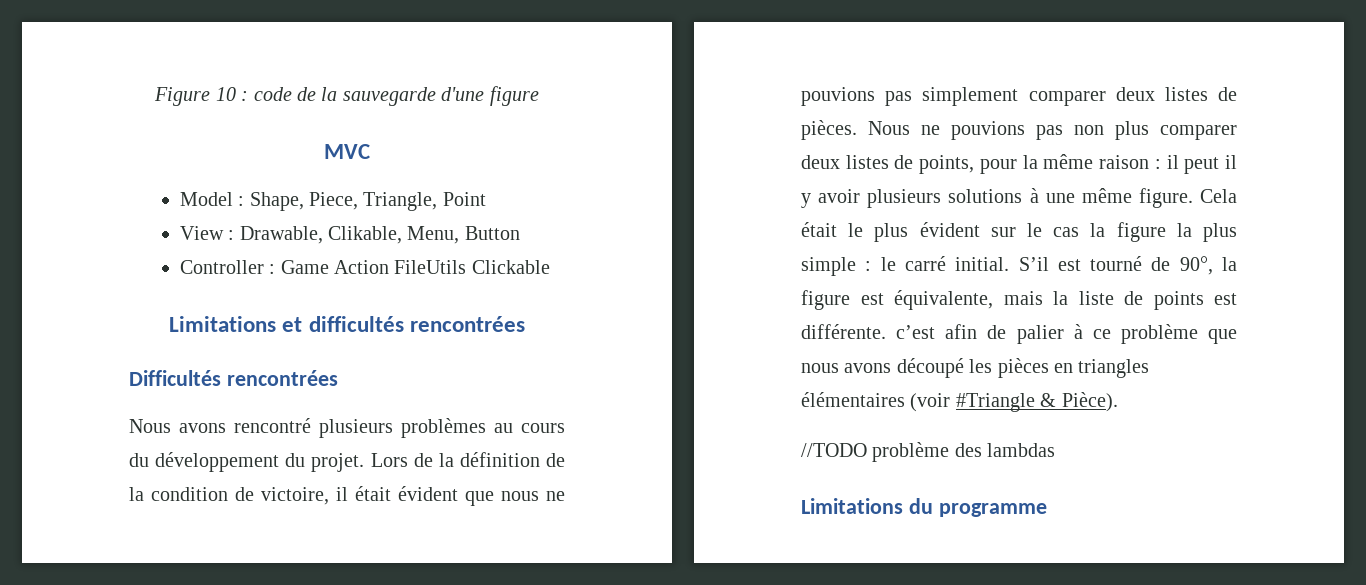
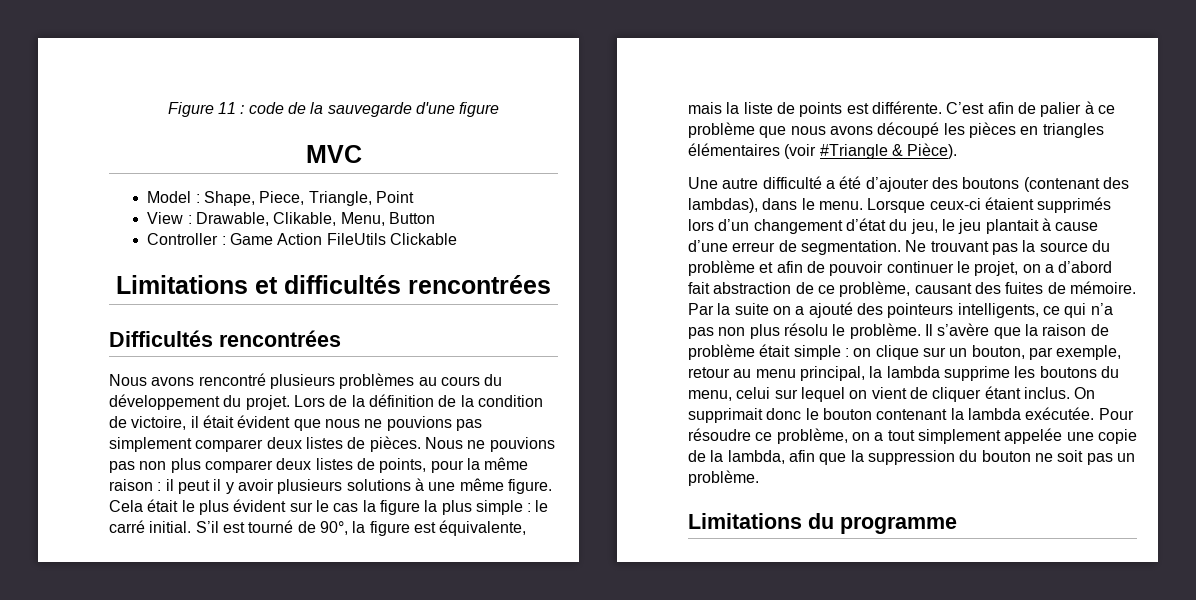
- Figure 10 : code de la sauvegarde d'une figure
+ Figure 11 : code de la sauvegarde d'une figure
- S’il est tourné de 90°, la figure est équivalente, mais la liste de points est différente. c’est afin de palier à ce problème que nous avons découpé les pièces en triangles élémentaires (voir #Triangle & Pièce).
+ S’il est tourné de 90°, la figure est équivalente, mais la liste de points est différente. C’est afin de palier à ce problème que nous avons découpé les pièces en triangles élémentaires (voir #Triangle & Pièce).
- //TODO problème des lambdas
+ Une autre difficulté a été d’ajouter des boutons (contenant des lambdas), dans le menu. Lorsque ceux-ci étaient supprimés lors d’un changement d’état du jeu, le jeu plantait à cause d’une erreur de segmentation. Ne trouvant pas la source du problème et afin de pouvoir continuer le projet, on a d’abord fait abstraction de ce problème, causant des fuites de mémoire. Par la suite on a ajouté des pointeurs intelligents, ce qui n’a pas non plus résolu le problème. Il s’avère que la raison de problème était simple : on clique sur un bouton, par exemple, retour au menu principal, la lambda supprime les boutons du menu, celui sur lequel on vient de cliquer étant inclus. On supprimait donc le bouton contenant la lambda exécutée. Pour résoudre ce problème, on a tout simplement appelée une copie de la lambda, afin que la suppression du bouton ne soit pas un problème.

